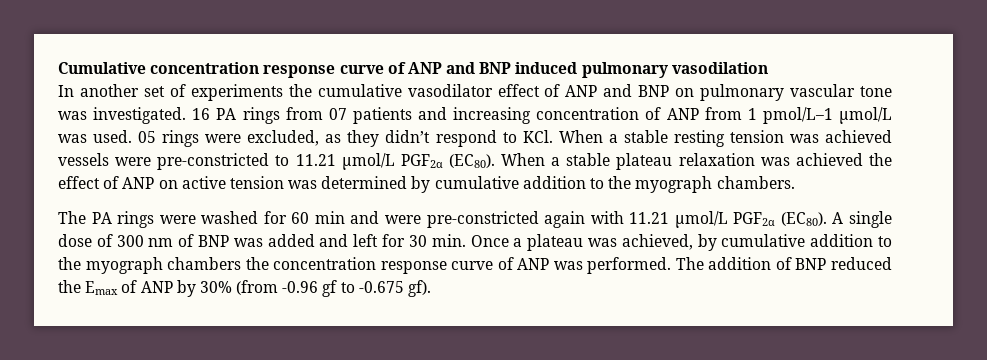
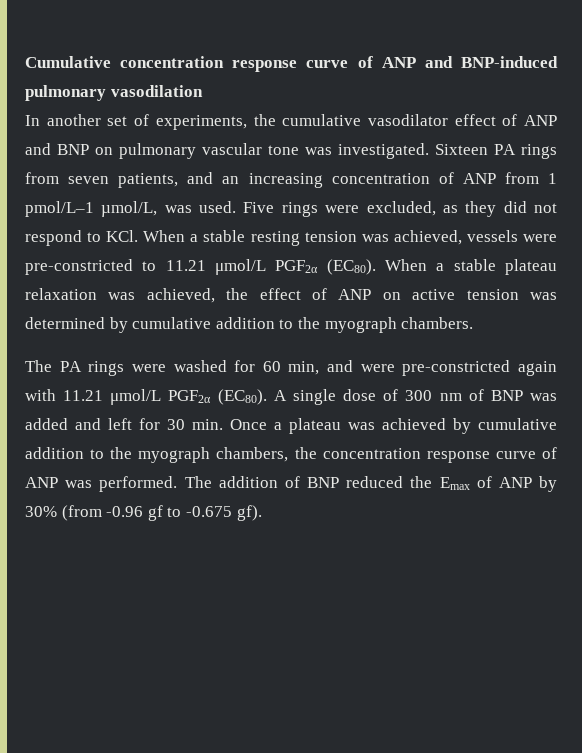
- Cumulative concentration response curve of ANP and BNP induced pulmonary vasodilation
+ Cumulative concentration response curve of ANP and BNP-induced pulmonary vasodilation
- In another set of experiments the cumulative vasodilator effect of ANP and BNP on pulmonary vascular tone was investigated.
+ In another set of experiments, the cumulative vasodilator effect of ANP and BNP on pulmonary vascular tone was investigated.
- 16 PA rings from 07 patients and increasing concentration of ANP from 1 pmol/L–1 µmol/L was used.
+ Sixteen PA rings from seven patients, and an increasing concentration of ANP from 1 pmol/L–1 µmol/L, was used.
- 05 rings were excluded, as they didn’t respond to KCl. When a stable resting tension was achieved vessels were pre-constricted to 11.21 μmol/L PGF2α (EC80).
+ Five rings were excluded, as they did not respond to KCl. When a stable resting tension was achieved, vessels were pre-constricted to 11.21 μmol/L PGF2α (EC80).
- When a stable plateau relaxation was achieved the effect of ANP on active tension was determined by cumulative addition to the myograph chambers.
+ When a stable plateau relaxation was achieved, the effect of ANP on active tension was determined by cumulative addition to the myograph chambers.
- The PA rings were washed for 60 min and were pre-constricted again with 11.21 μmol/L PGF2α (EC80).
+ The PA rings were washed for 60 min, and were pre-constricted again with 11.21 μmol/L PGF2α (EC80).
- A single dose of 300 nm of BNP was added and left for 30 min. Once a plateau was achieved, by cumulative addition to the myograph chambers the concentration response curve of ANP was performed.
+ A single dose of 300 nm of BNP was added and left for 30 min. Once a plateau was achieved by cumulative addition to the myograph chambers, the concentration response curve of ANP was performed.

